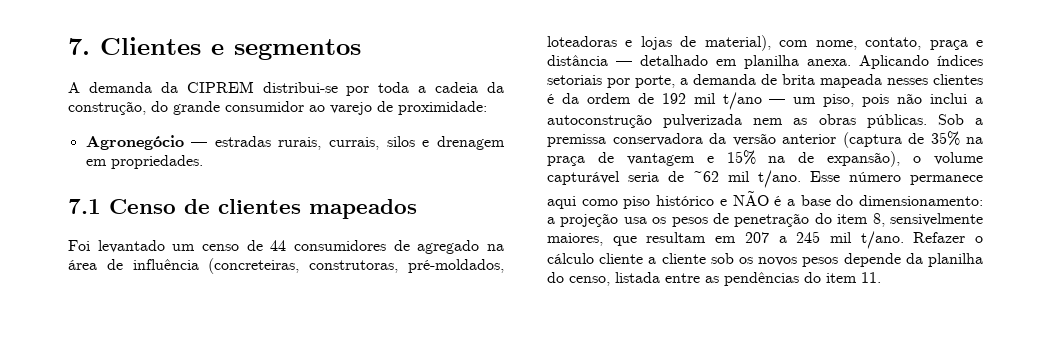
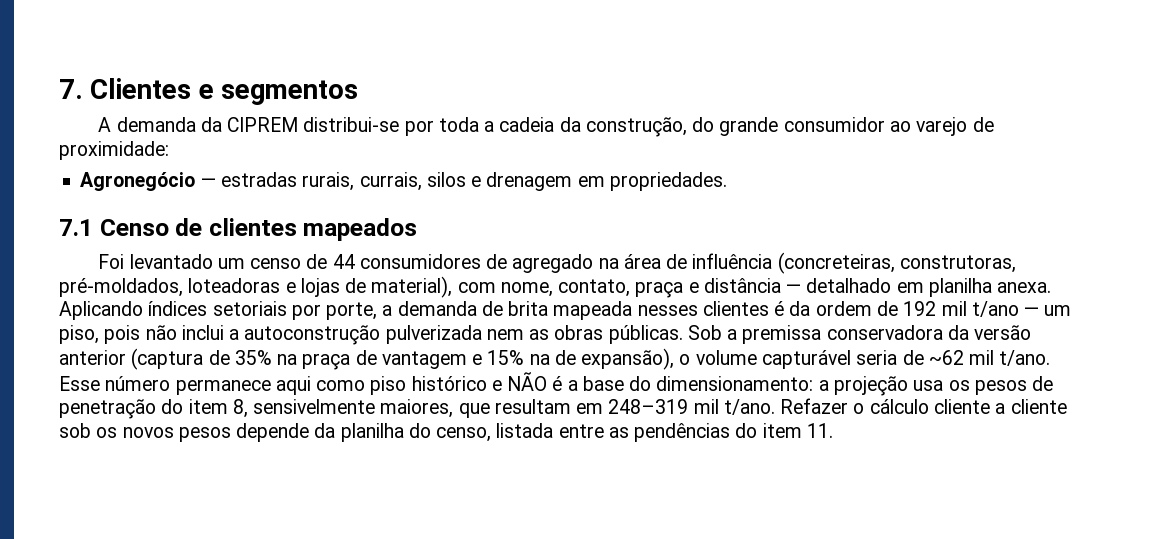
- Esse número permanece aqui como piso histórico e NÃO é a base do dimensionamento: a projeção usa os pesos de penetração do item 8, sensivelmente maiores, que resultam em 207 a 245 mil t/ano.
+ Esse número permanece aqui como piso histórico e NÃO é a base do dimensionamento: a projeção usa os pesos de penetração do item 8, sensivelmente maiores, que resultam em 248–319 mil t/ano.

